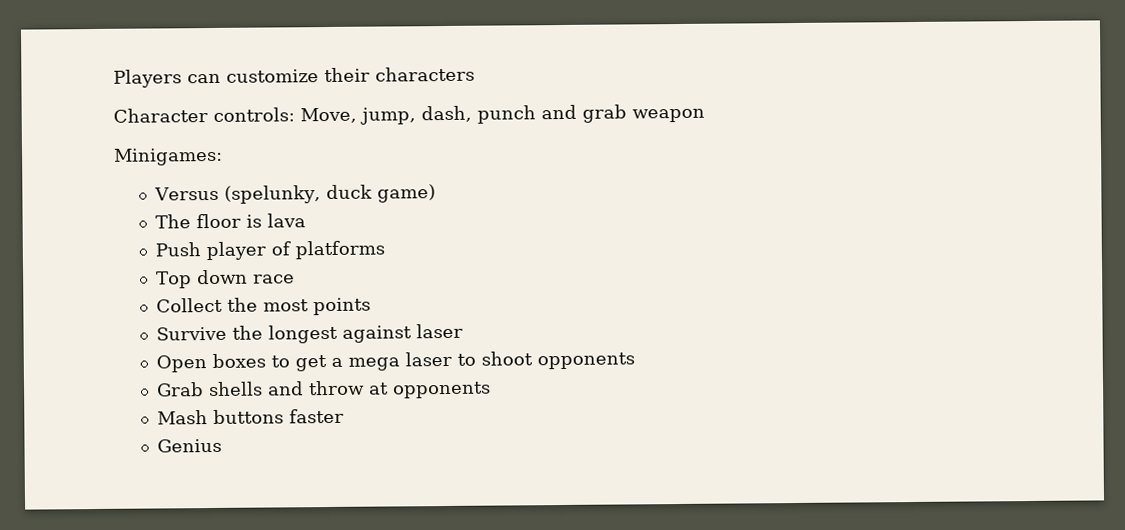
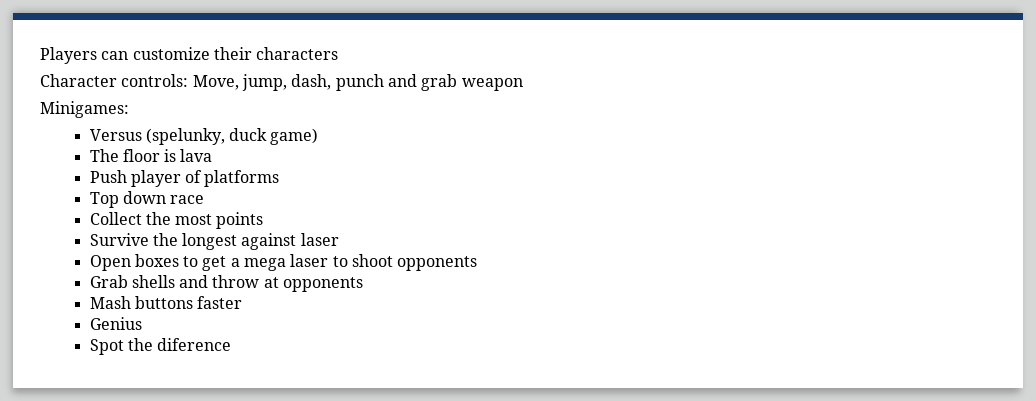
+ Spot the diference

